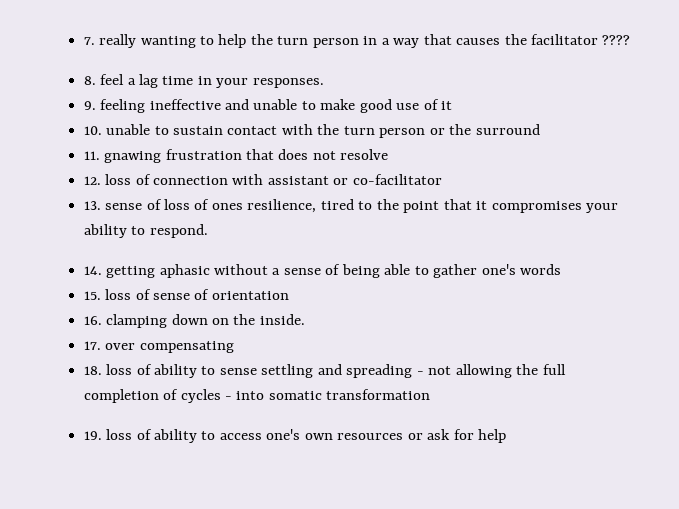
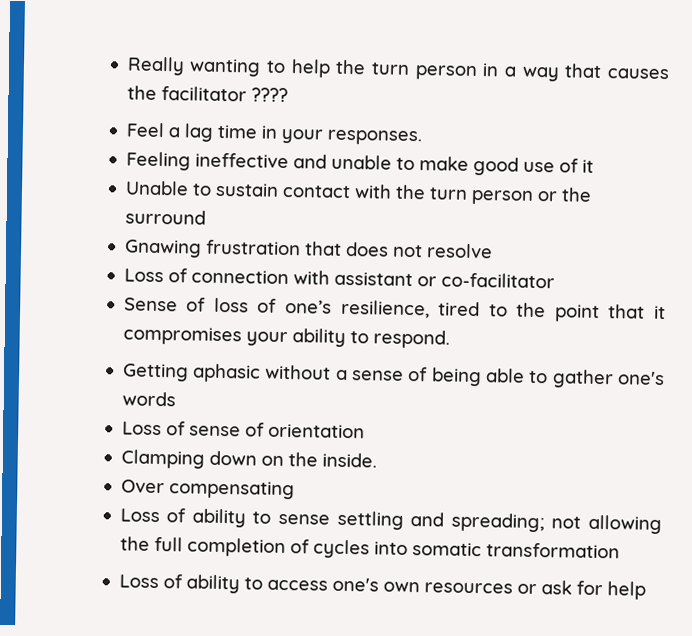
- 7. really wanting to help the turn person in a way that causes the facilitator ????
+ Really wanting to help the turn person in a way that causes the facilitator ????
- 8. feel a lag time in your responses.
+ Feel a lag time in your responses.
- 9. feeling ineffective and unable to make good use of it
+ Feeling ineffective and unable to make good use of it
- 10. unable to sustain contact with the turn person or the surround
+ Unable to sustain contact with the turn person or the surround
- 11. gnawing frustration that does not resolve
+ Gnawing frustration that does not resolve
- 12. loss of connection with assistant or co-facilitator
+ Loss of connection with assistant or co-facilitator
- 13. sense of loss of ones resilience, tired to the point that it compromises your ability to respond.
+ Sense of loss of one’s resilience, tired to the point that it compromises your ability to respond.
- 14. getting aphasic without a sense of being able to gather one's words
+ Getting aphasic without a sense of being able to gather one's words
- 15. loss of sense of orientation
+ Loss of sense of orientation
- 16. clamping down on the inside.
+ Clamping down on the inside.
- 17. over compensating
+ Over compensating
- 18. loss of ability to sense settling and spreading - not allowing the full completion of cycles - into somatic transformation
+ Loss of ability to sense settling and spreading; not allowing the full completion of cycles into somatic transformation
- 19. loss of ability to access one's own resources or ask for help
+ Loss of ability to access one's own resources or ask for help

